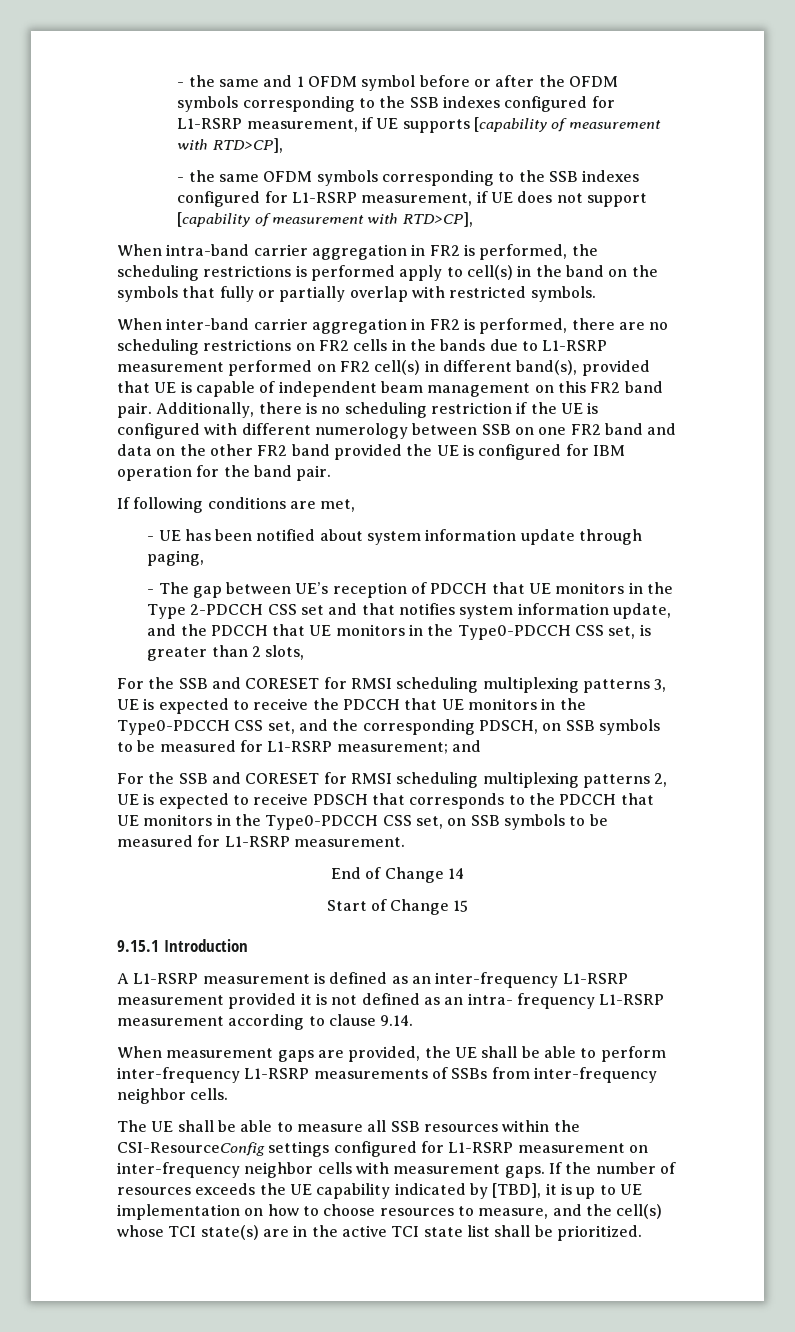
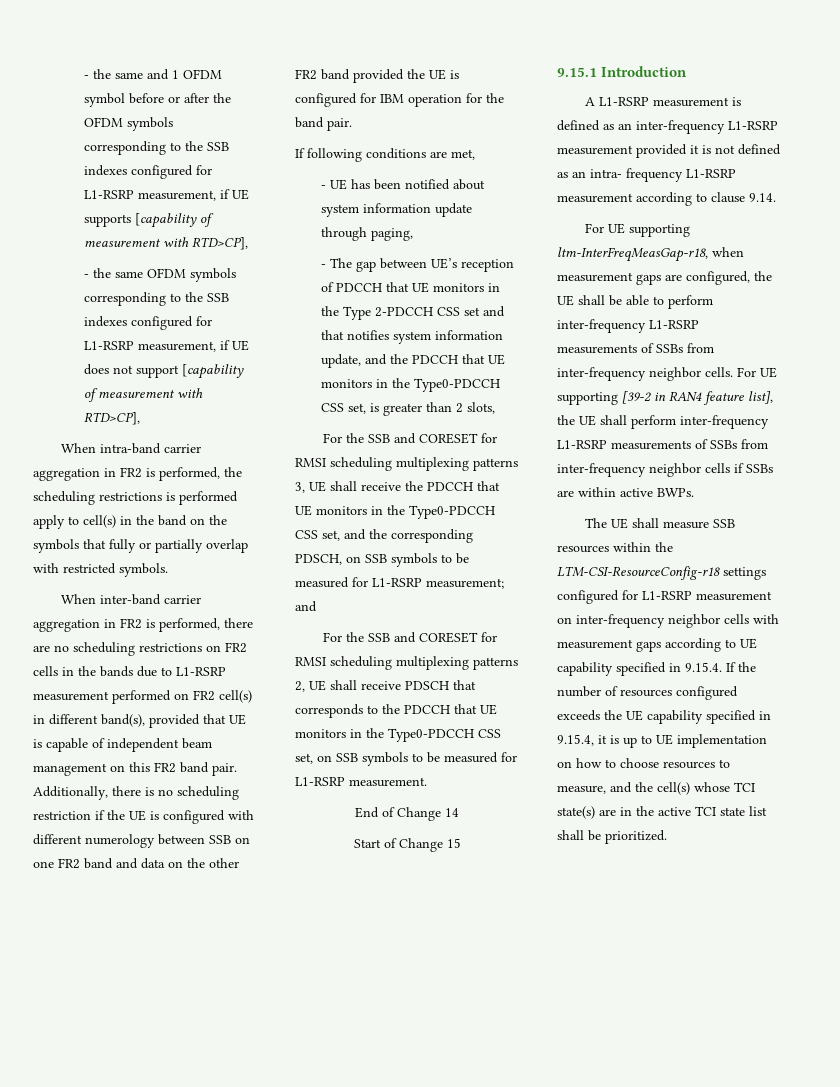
- For the SSB and CORESET for RMSI scheduling multiplexing patterns 3, UE is expected to receive the PDCCH that UE monitors in the Type0-PDCCH CSS set, and the corresponding PDSCH, on SSB symbols to be measured for L1-RSRP measurement; and
+ For the SSB and CORESET for RMSI scheduling multiplexing patterns 3, UE shall receive the PDCCH that UE monitors in the Type0-PDCCH CSS set, and the corresponding PDSCH, on SSB symbols to be measured for L1-RSRP measurement; and
- For the SSB and CORESET for RMSI scheduling multiplexing patterns 2, UE is expected to receive PDSCH that corresponds to the PDCCH that UE monitors in the Type0-PDCCH CSS set, on SSB symbols to be measured for L1-RSRP measurement.
+ For the SSB and CORESET for RMSI scheduling multiplexing patterns 2, UE shall receive PDSCH that corresponds to the PDCCH that UE monitors in the Type0-PDCCH CSS set, on SSB symbols to be measured for L1-RSRP measurement.
- When measurement gaps are provided, the UE shall be able to perform inter-frequency L1-RSRP measurements of SSBs from inter-frequency neighbor cells.
- The UE shall be able to measure all SSB resources within the CSI-ResourceConfig settings configured for L1-RSRP measurement on inter-frequency neighbor cells with measurement gaps. If the number of resources exceeds the UE capability indicated by [TBD], it is up to UE implementation on how to choose resources to measure, and the cell(s) whose TCI state(s) are in the active TCI state list shall be prioritized.
+ For UE supporting ltm-InterFreqMeasGap-r18, when measurement gaps are configured, the UE shall be able to perform inter-frequency L1-RSRP measurements of SSBs from inter-frequency neighbor cells. For UE supporting [39-2 in RAN4 feature list], the UE shall perform inter-frequency L1-RSRP measurements of SSBs from inter-frequency neighbor cells if SSBs are within active BWPs.
+ The UE shall measure SSB resources within the LTM-CSI-ResourceConfig-r18 settings configured for L1-RSRP measurement on inter-frequency neighbor cells with measurement gaps according to UE capability specified in 9.15.4. If the number of resources configured exceeds the UE capability specified in 9.15.4, it is up to UE implementation on how to choose resources to measure, and the cell(s) whose TCI state(s) are in the active TCI state list shall be prioritized.

